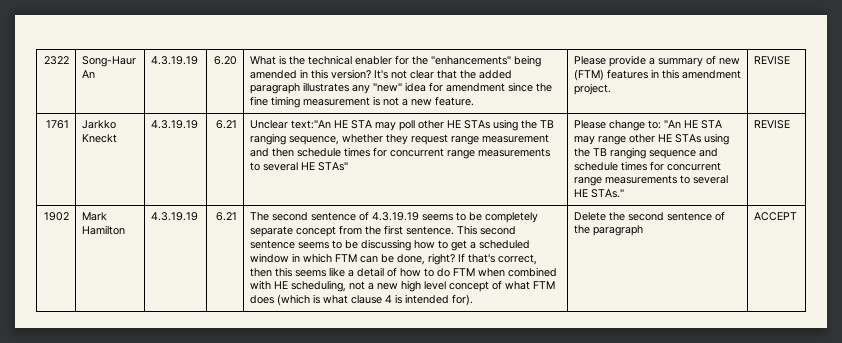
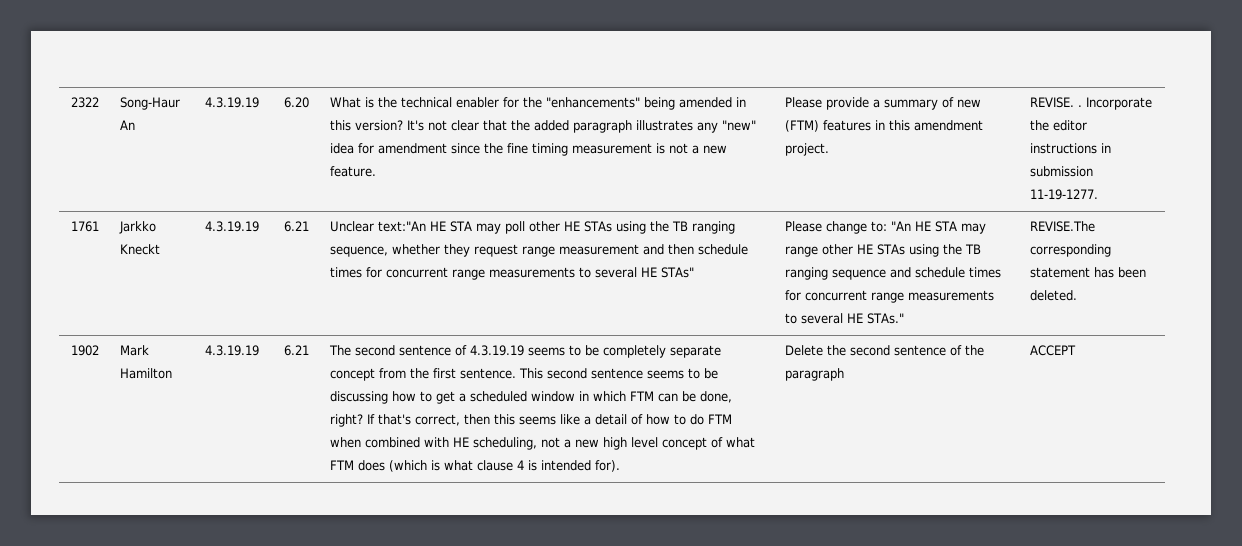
- Please provide a summary of new (FTM) features in this amendment project. | REVISE
+ Please provide a summary of new (FTM) features in this amendment project. | REVISE. . Incorporate the editor instructions in submission 11-19-1277.
- Please change to: "An HE STA may range other HE STAs using the TB ranging sequence and schedule times for concurrent range measurements to several HE STAs." | REVISE
+ Please change to: "An HE STA may range other HE STAs using the TB ranging sequence and schedule times for concurrent range measurements to several HE STAs." | REVISE.The corresponding statement has been deleted.

